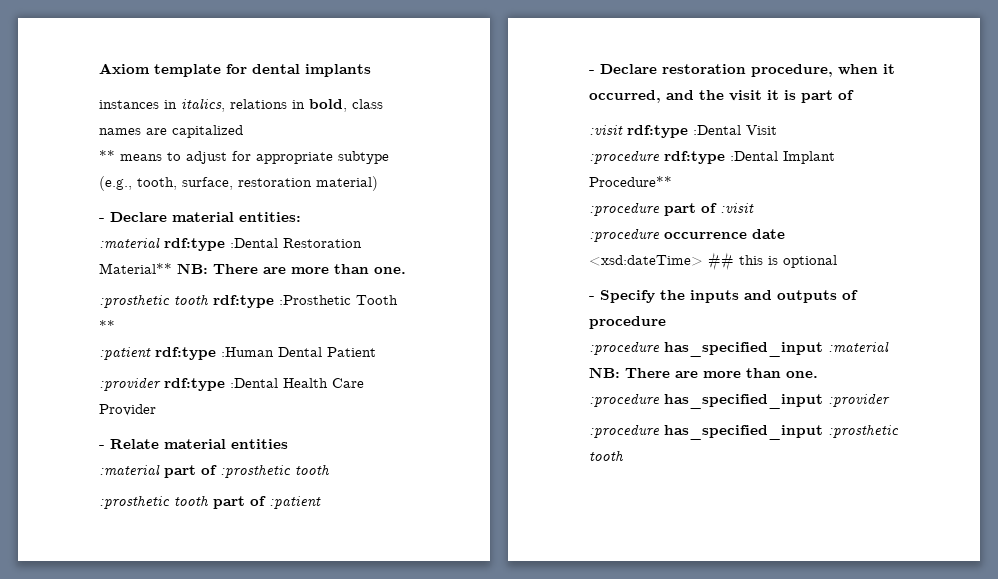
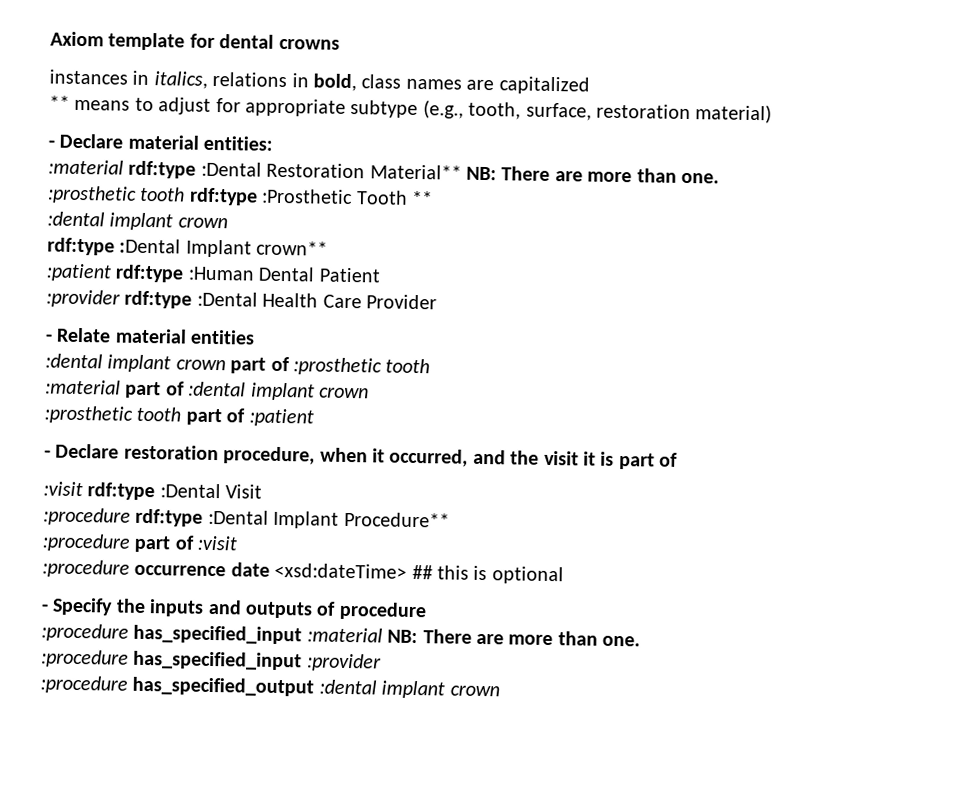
- Axiom template for dental implants
+ Axiom template for dental crowns
  :prosthetic tooth rdf:type :Prosthetic Tooth **
+ :dental implant crown
+ rdf:type :Dental Implant crown**
- :material part of :prosthetic tooth
+ :dental implant crown part of :prosthetic tooth
+ :material part of :dental implant crown
- :procedure has_specified_input :prosthetic tooth
+ :procedure has_specified_output :dental implant crown

